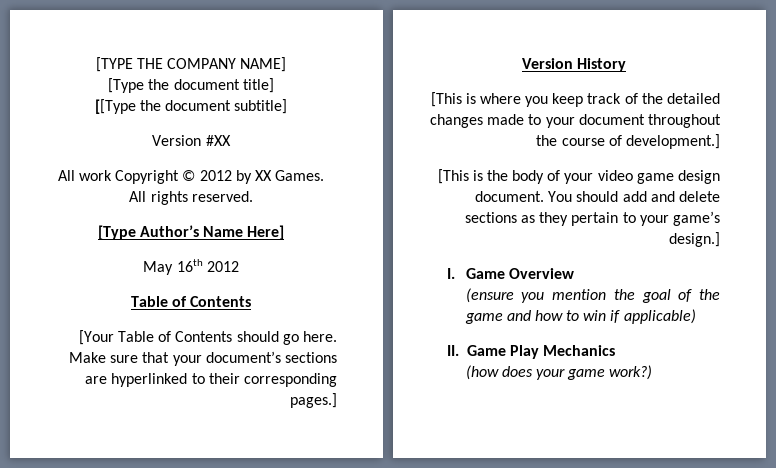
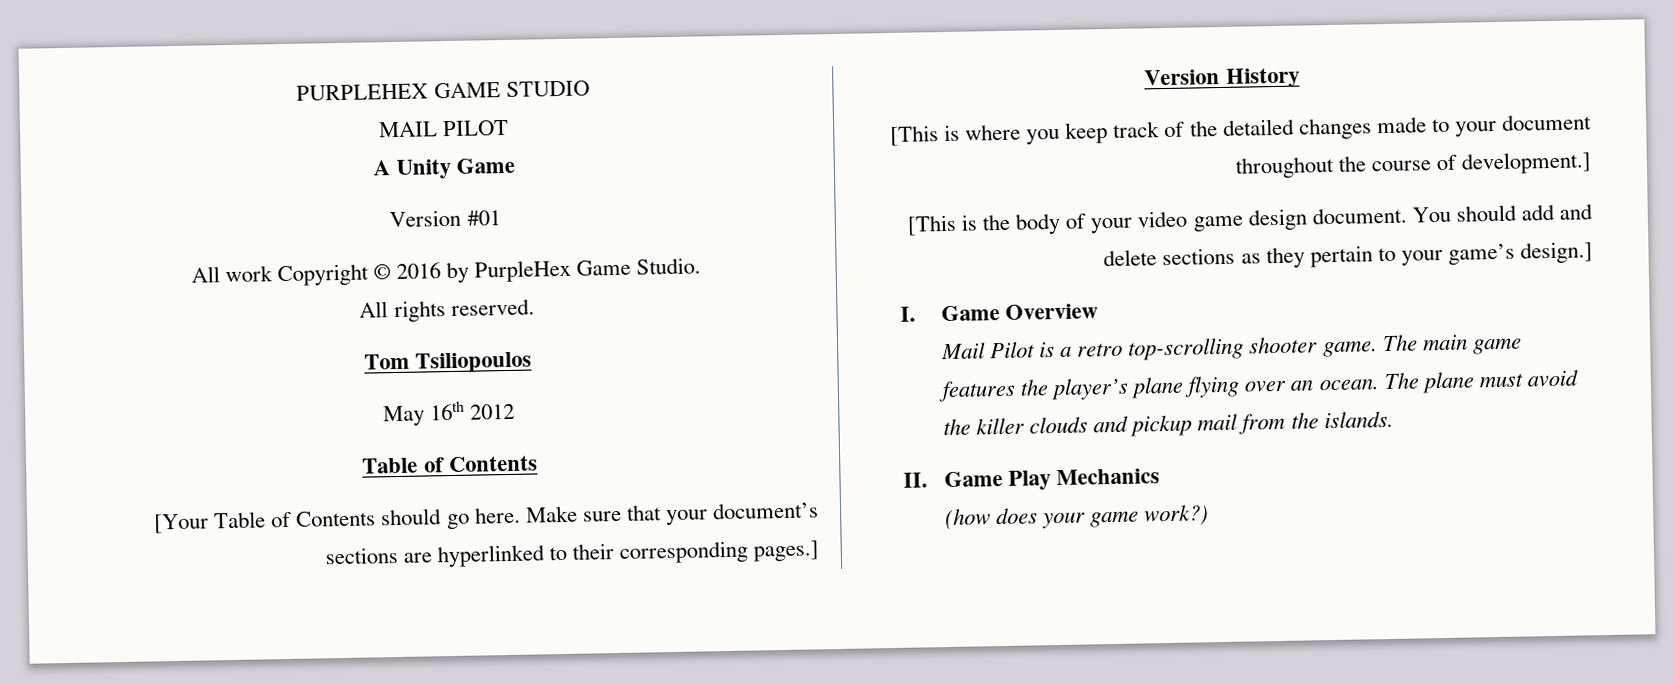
- [TYPE THE COMPANY NAME]
- [Type the document title]
- [[Type the document subtitle]
- Version #XX
+ PURPLEHEX GAME STUDIO
+ MAIL PILOT
+ A Unity Game
+ Version #01
- All work Copyright © 2012 by XX Games.
+ All work Copyright © 2016 by PurpleHex Game Studio.
- [Type Author’s Name Here]
+ Tom Tsiliopoulos
- (ensure you mention the goal of the game and how to win if applicable)
+ Mail Pilot is a retro top-scrolling shooter game. The main game features the player’s plane flying over an ocean. The plane must avoid the killer clouds and pickup mail from the islands.

